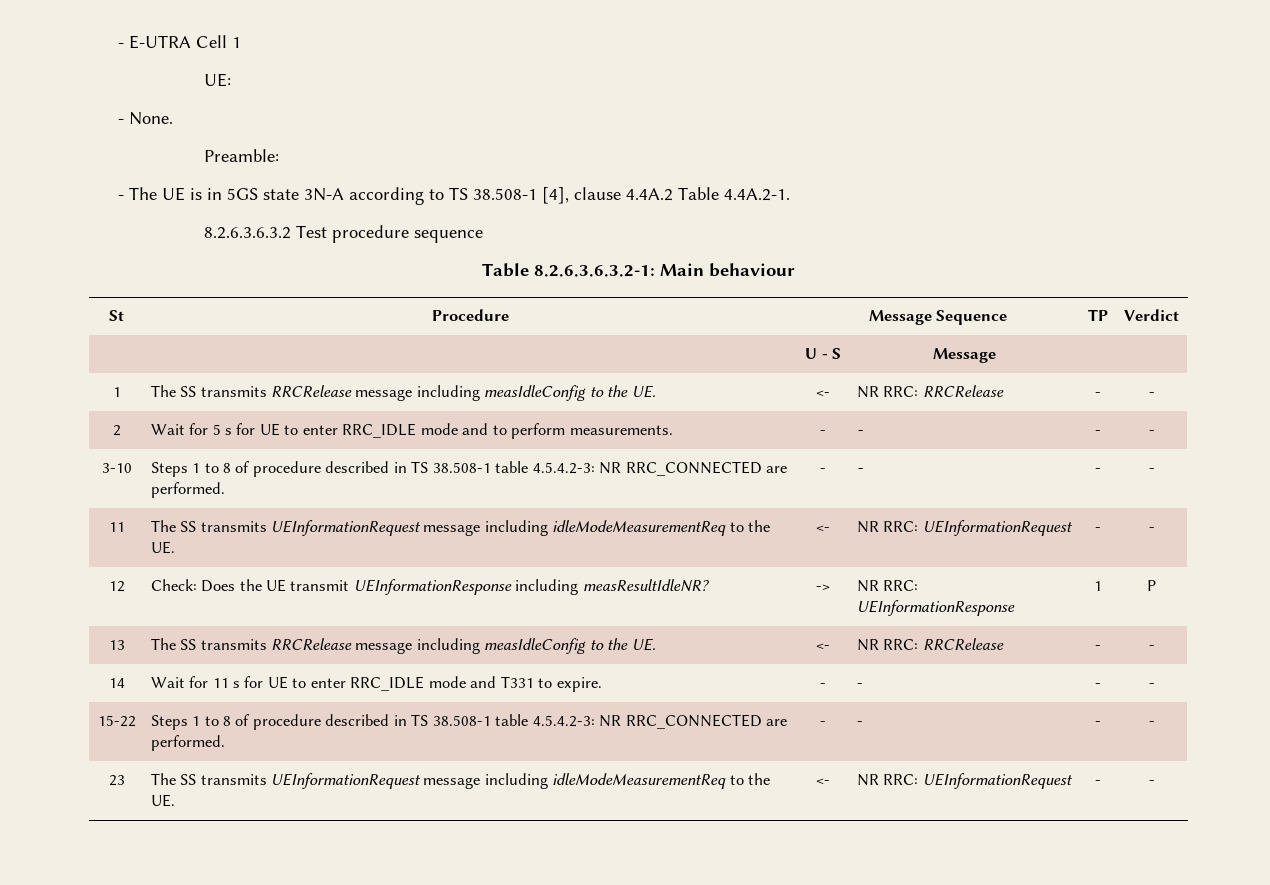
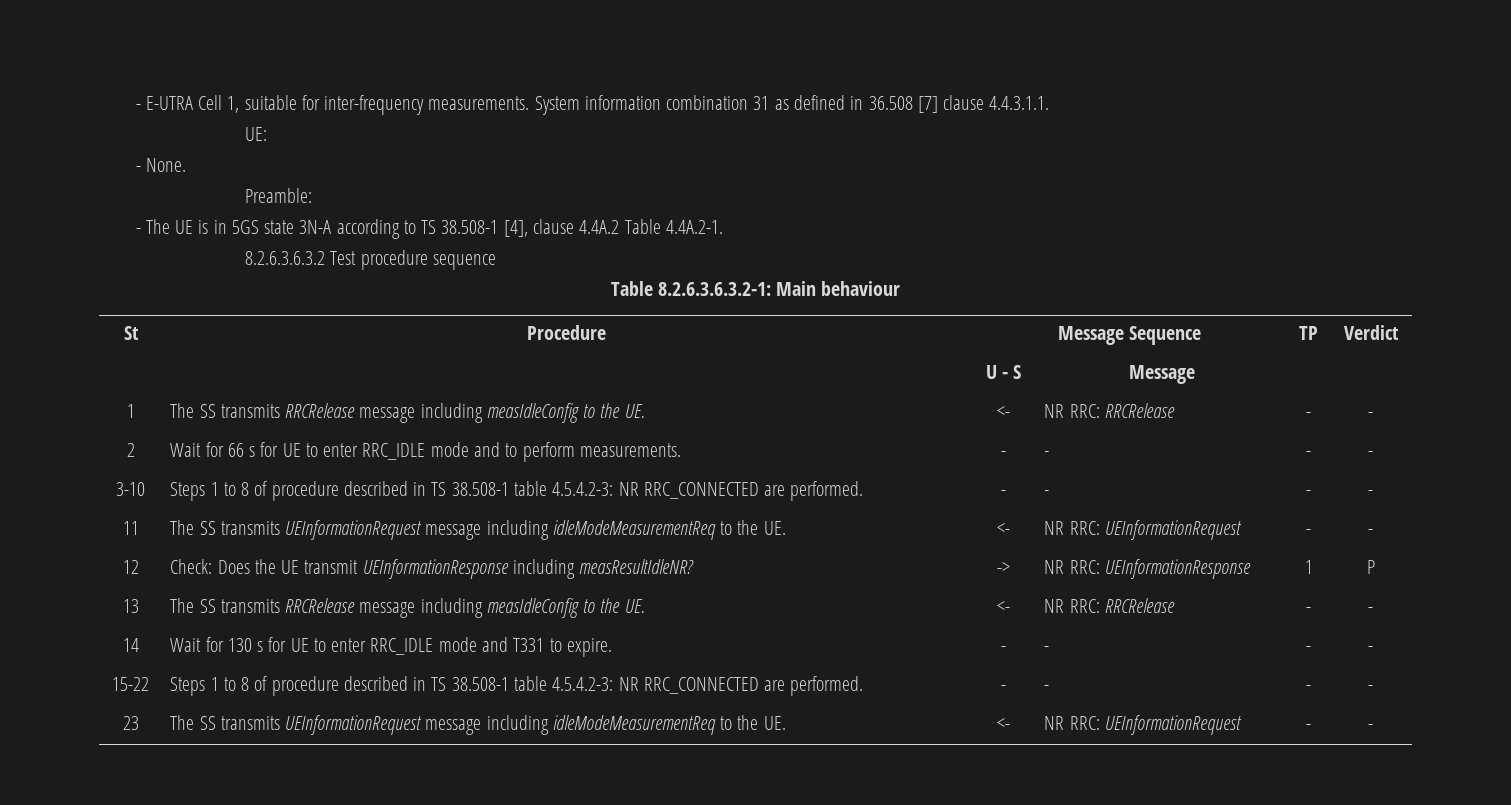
- - E-UTRA Cell 1
+ - E-UTRA Cell 1, suitable for inter-frequency measurements. System information combination 31 as defined in 36.508 [7] clause 4.4.3.1.1.
- 2 | Wait for 5 s for UE to enter RRC_IDLE mode and to perform measurements. | - | - | - | -
+ 2 | Wait for 66 s for UE to enter RRC_IDLE mode and to perform measurements. | - | - | - | -
- 14 | Wait for 11 s for UE to enter RRC_IDLE mode and T331 to expire. | - | - | - | -
+ 14 | Wait for 130 s for UE to enter RRC_IDLE mode and T331 to expire. | - | - | - | -

